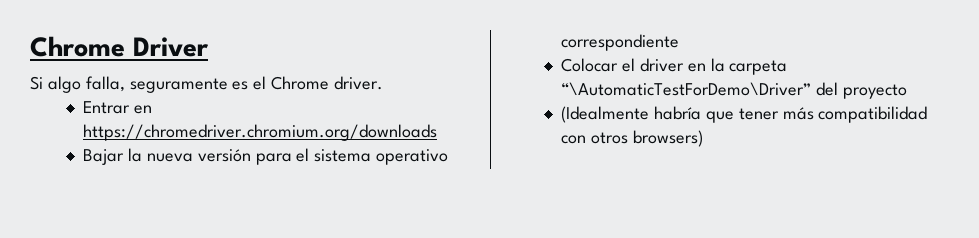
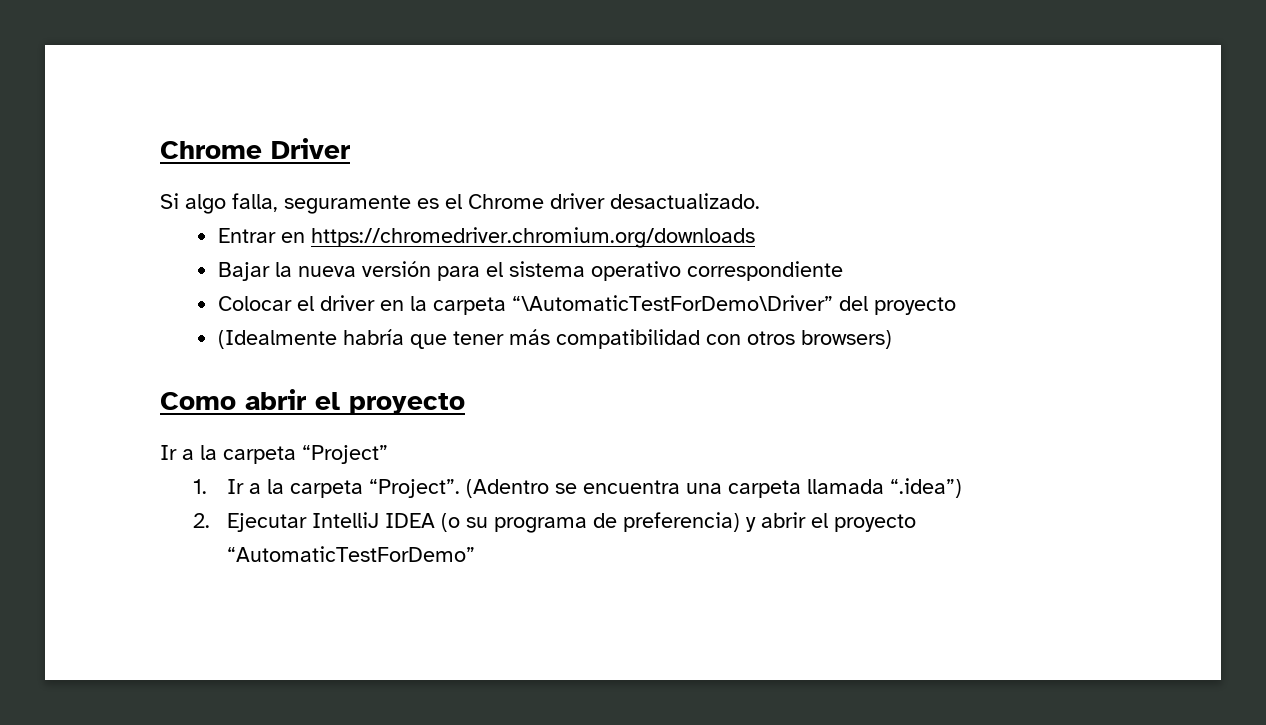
- Si algo falla, seguramente es el Chrome driver.
+ Si algo falla, seguramente es el Chrome driver desactualizado.
+ Como abrir el proyecto
+ Ir a la carpeta “Project”
+ 1. Ir a la carpeta “Project”. (Adentro se encuentra una carpeta llamada “.idea”)
+ 2. Ejecutar IntelliJ IDEA (o su programa de preferencia) y abrir el proyecto “AutomaticTestForDemo”

